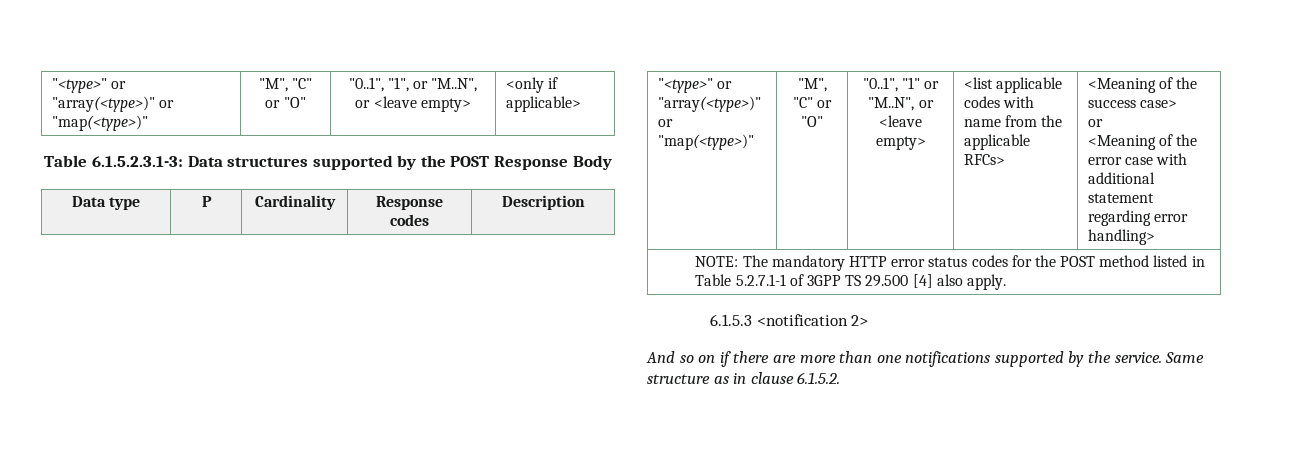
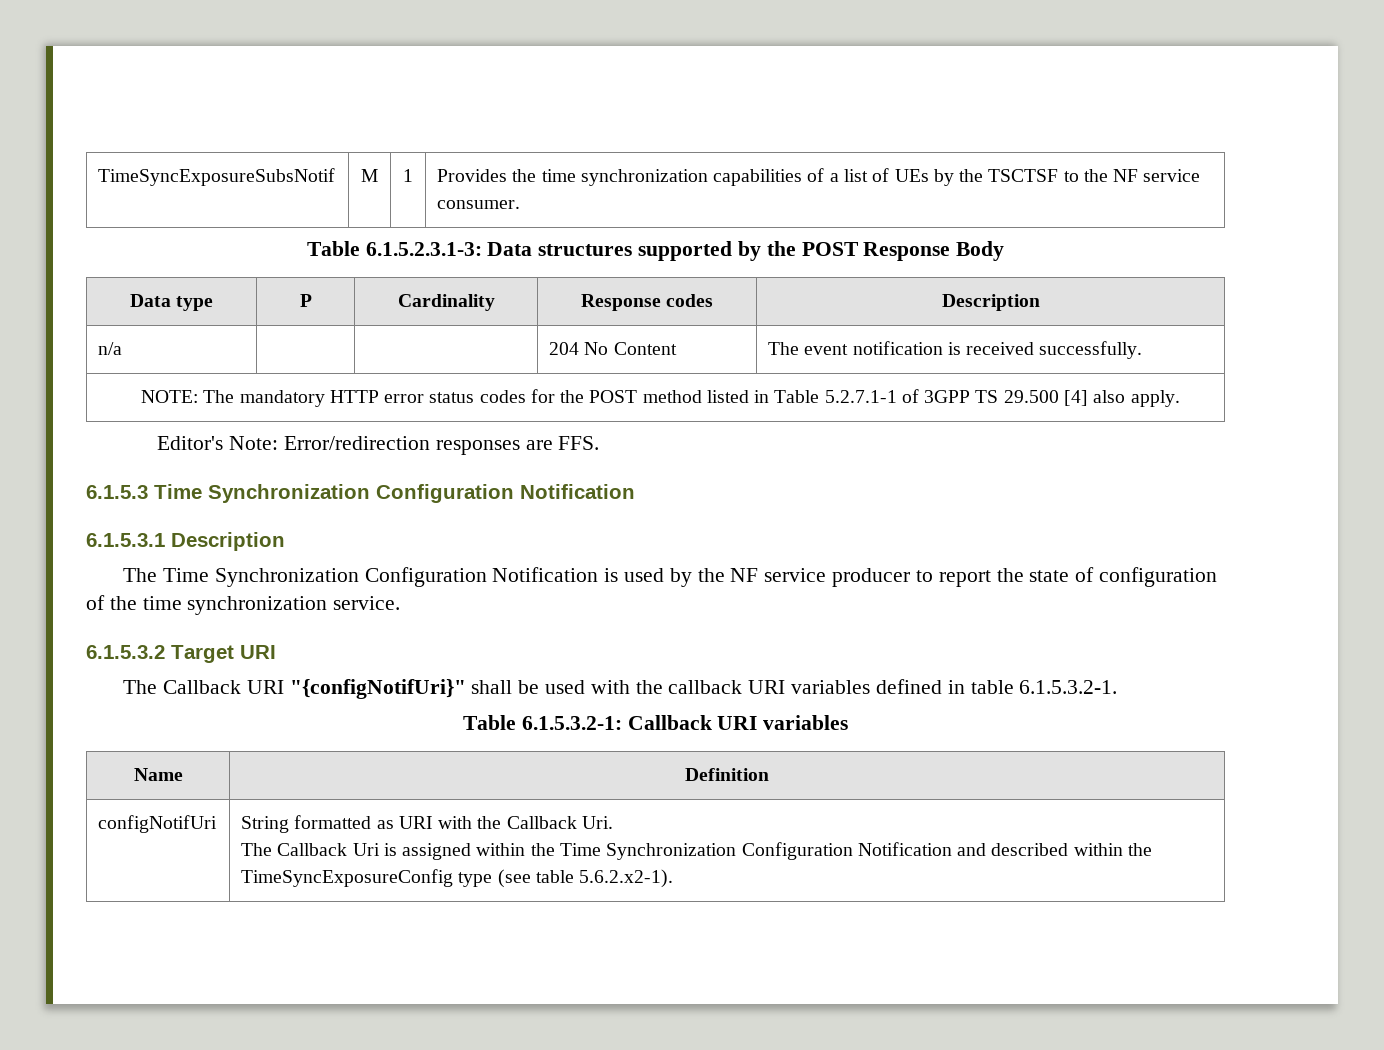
- "<type>" or "array(<type>)" or "map(<type>)" | "M", "C" or "O" | "0..1", "1", or "M..N", or <leave empty> | <only if applicable>
+ TimeSyncExposureSubsNotif | M | 1 | Provides the time synchronization capabilities of a list of UEs by the TSCTSF to the NF service consumer.
- "<type>" or "array(<type>)" or "map(<type>)" | "M", "C" or "O" | "0..1", "1" or "M..N", or <leave empty> | <list applicable codes with name from the applicable RFCs> | <Meaning of the success case>
- or
- <Meaning of the error case with additional statement regarding error handling>
+ n/a | | | 204 No Content | The event notification is received successfully.
- 6.1.5.3 <notification 2>
- And so on if there are more than one notifications supported by the service. Same structure as in clause 6.1.5.2.
+ Editor's Note: Error/redirection responses are FFS.
+ 6.1.5.3 Time Synchronization Configuration Notification
+ 6.1.5.3.1 Description
+ The Time Synchronization Configuration Notification is used by the NF service producer to report the state of configuration of the time synchronization service.
+ 6.1.5.3.2 Target URI
+ The Callback URI "{configNotifUri}" shall be used with the callback URI variables defined in table 6.1.5.3.2-1.
+ Table 6.1.5.3.2-1: Callback URI variables
+ Name | Definition
+ configNotifUri | String formatted as URI with the Callback Uri.
+ The Callback Uri is assigned within the Time Synchronization Configuration Notification and described within the TimeSyncExposureConfig type (see table 5.6.2.x2-1).

